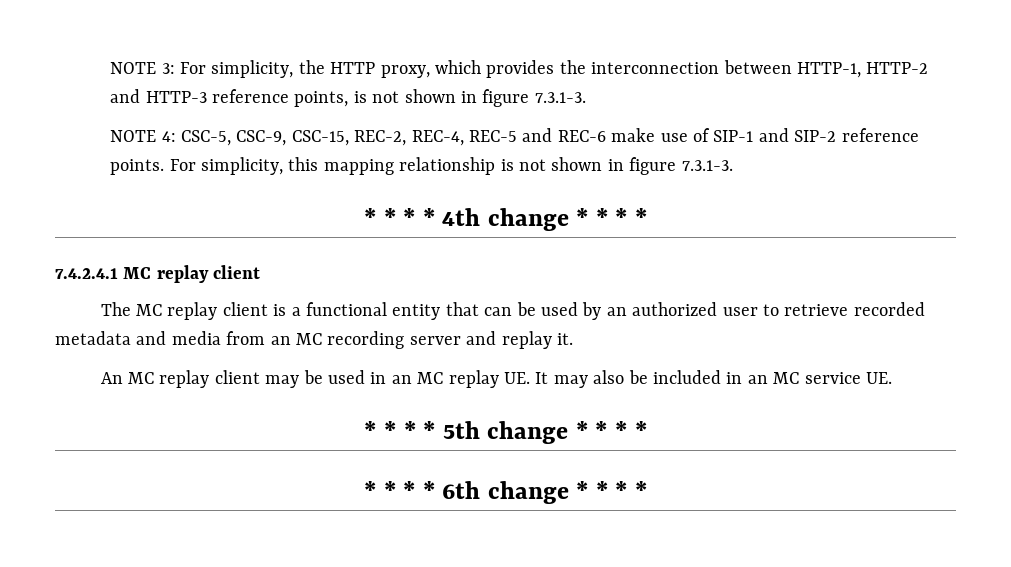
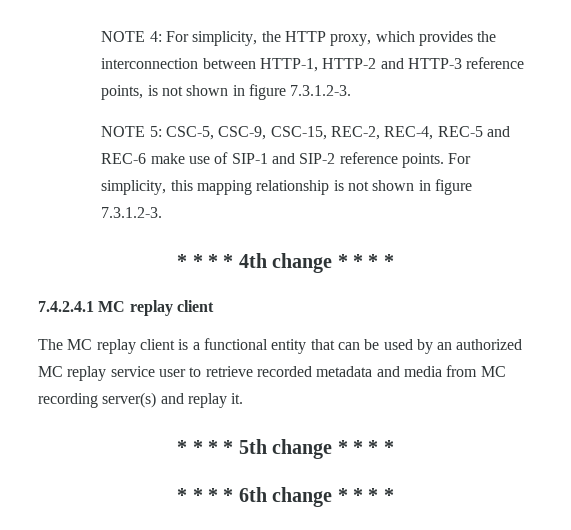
- NOTE 3: For simplicity, the HTTP proxy, which provides the interconnection between HTTP-1, HTTP-2 and HTTP-3 reference points, is not shown in figure 7.3.1-3.
- NOTE 4: CSC-5, CSC-9, CSC-15, REC-2, REC-4, REC-5 and REC-6 make use of SIP-1 and SIP-2 reference points.
+ NOTE 4: For simplicity, the HTTP proxy, which provides the interconnection between HTTP-1, HTTP-2 and HTTP-3 reference points, is not shown in figure 7.3.1.2-3.
+ NOTE 5: CSC-5, CSC-9, CSC-15, REC-2, REC-4, REC-5 and REC-6 make use of SIP-1 and SIP-2 reference points.
- For simplicity, this mapping relationship is not shown in figure 7.3.1-3.
+ For simplicity, this mapping relationship is not shown in figure 7.3.1.2-3.
- The MC replay client is a functional entity that can be used by an authorized user to retrieve recorded metadata and media from an MC recording server and replay it.
+ The MC replay client is a functional entity that can be used by an authorized MC replay service user to retrieve recorded metadata and media from MC recording server(s) and replay it.
- An MC replay client may be used in an MC replay UE. It may also be included in an MC service UE.

